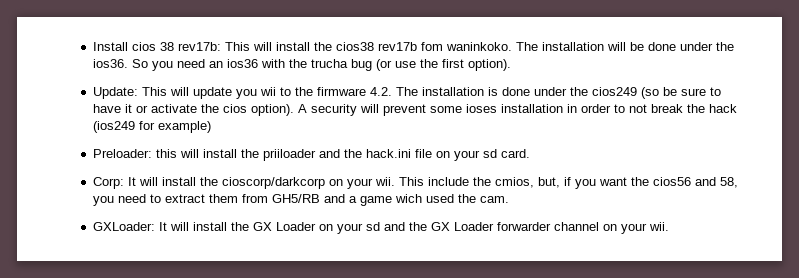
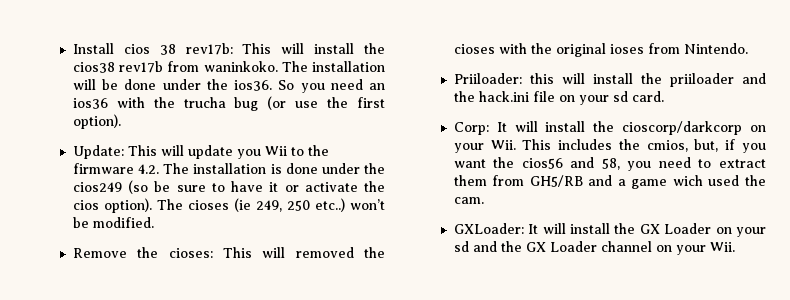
- Install cios 38 rev17b: This will install the cios38 rev17b fom waninkoko.
+ Install cios 38 rev17b: This will install the cios38 rev17b from waninkoko.
- Update: This will update you wii to the firmware 4.2. The installation is done under the cios249 (so be sure to have it or activate the cios option).
+ Update: This will update you Wii to the firmware 4.2. The installation is done under the cios249 (so be sure to have it or activate the cios option).
- A security will prevent some ioses installation in order to not break the hack (ios249 for example)
- Preloader: this will install the priiloader and the hack.ini file on your sd card.
+ The cioses (ie 249, 250 etc..) won’t be modified.
+ Remove the cioses: This will removed the cioses with the original ioses from Nintendo.
+ Priiloader: this will install the priiloader and the hack.ini file on your sd card.
- Corp: It will install the cioscorp/darkcorp on your wii. This include the cmios, but, if you want the cios56 and 58, you need to extract them from GH5/RB and a game wich used the cam.
+ Corp: It will install the cioscorp/darkcorp on your Wii. This includes the cmios, but, if you want the cios56 and 58, you need to extract them from GH5/RB and a game wich used the cam.
- GXLoader: It will install the GX Loader on your sd and the GX Loader forwarder channel on your wii.
+ GXLoader: It will install the GX Loader on your sd and the GX Loader channel on your Wii.

